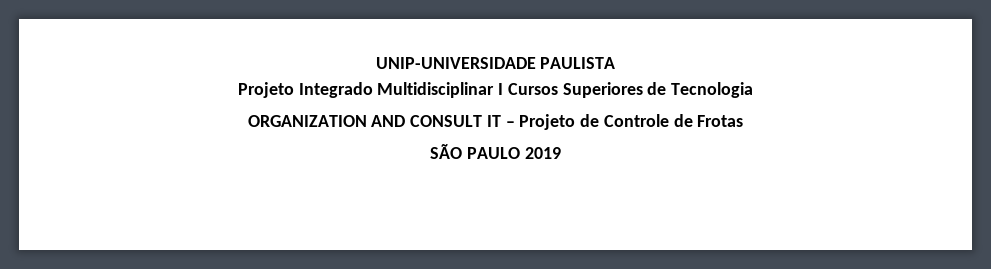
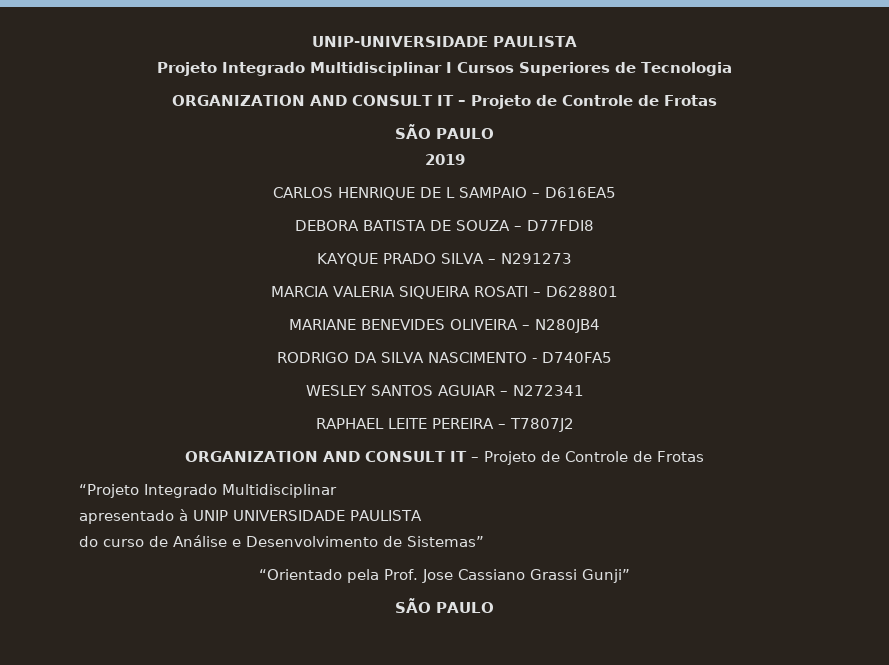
  Projeto Integrado Multidisciplinar I Cursos Superiores de Tecnologia
  ORGANIZATION AND CONSULT IT – Projeto de Controle de Frotas
- SÃO PAULO 2019
+ SÃO PAULO
+ 2019
+ CARLOS HENRIQUE DE L SAMPAIO – D616EA5
+ DEBORA BATISTA DE SOUZA – D77FDI8
+ KAYQUE PRADO SILVA – N291273
+ MARCIA VALERIA SIQUEIRA ROSATI – D628801
+ MARIANE BENEVIDES OLIVEIRA – N280JB4
+ RODRIGO DA SILVA NASCIMENTO - D740FA5
+ WESLEY SANTOS AGUIAR – N272341
+ RAPHAEL LEITE PEREIRA – T7807J2
+ ORGANIZATION AND CONSULT IT – Projeto de Controle de Frotas
+ “Projeto Integrado Multidisciplinar
+ apresentado à UNIP UNIVERSIDADE PAULISTA
+ do curso de Análise e Desenvolvimento de Sistemas”
+ “Orientado pela Prof. Jose Cassiano Grassi Gunji”
+ SÃO PAULO

